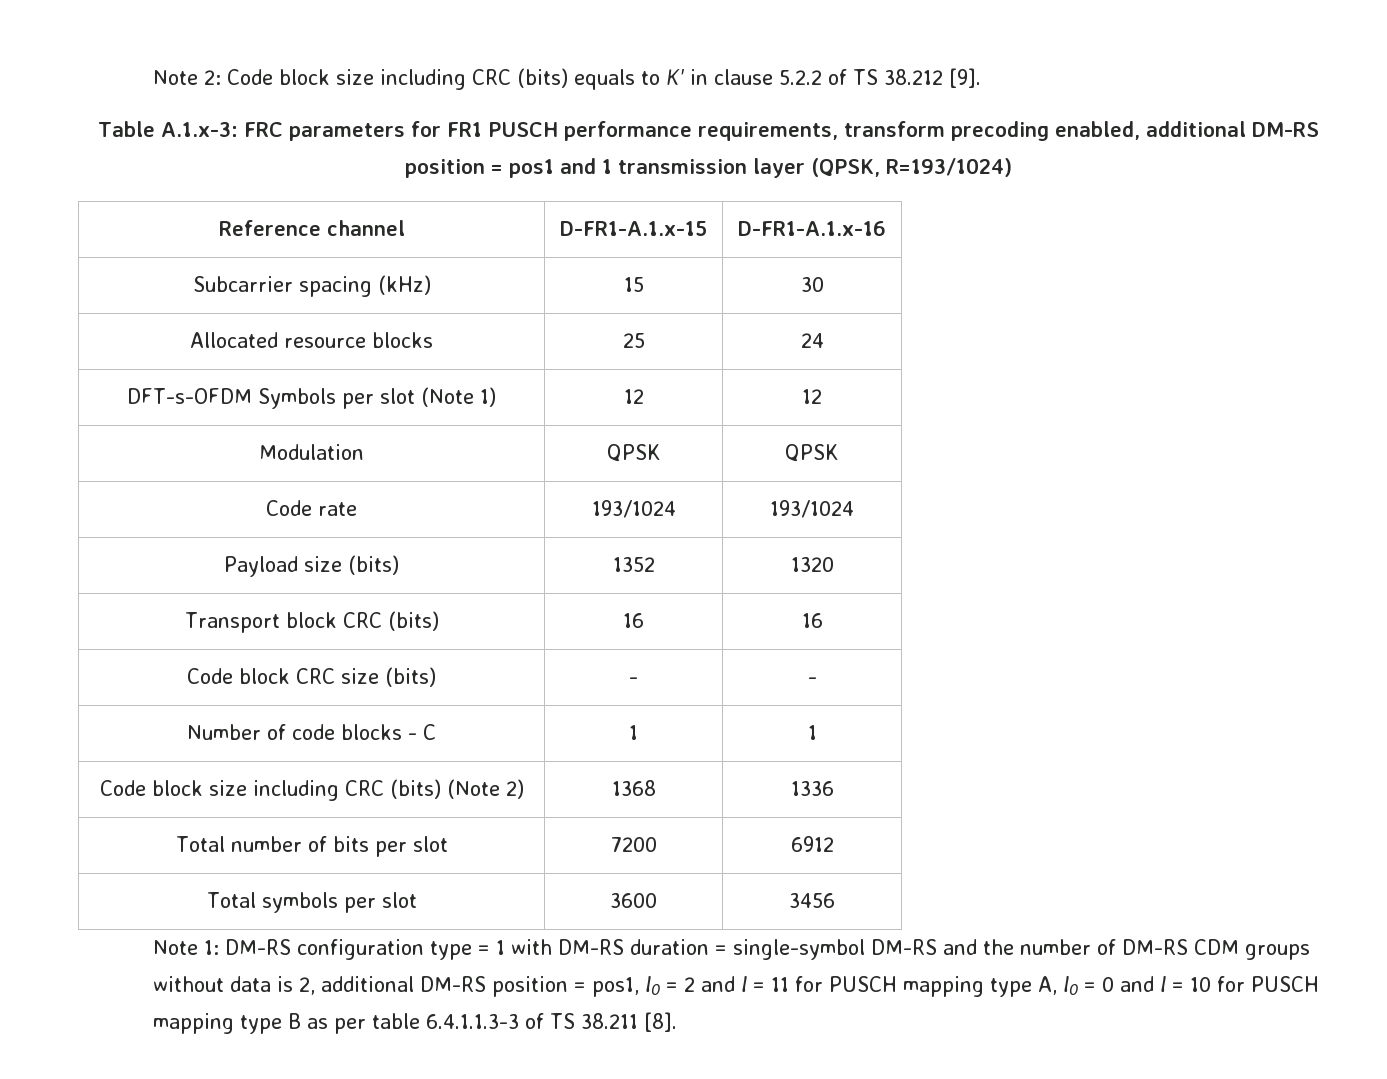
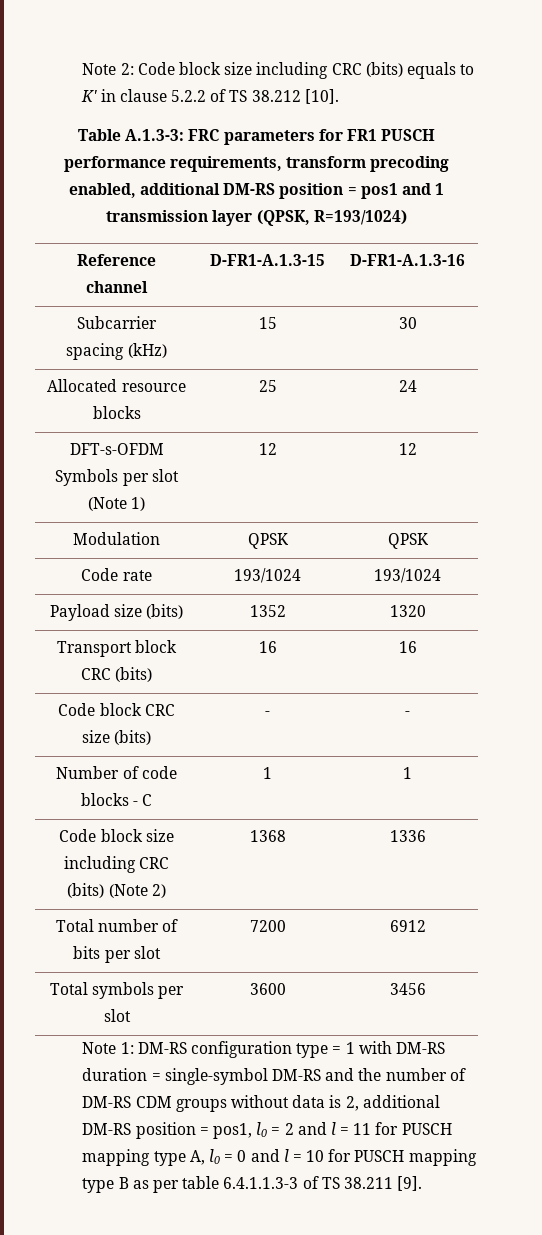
- Note 2: Code block size including CRC (bits) equals to K' in clause 5.2.2 of TS 38.212 [9].
+ Note 2: Code block size including CRC (bits) equals to K' in clause 5.2.2 of TS 38.212 [10].
- Table A.1.x-3: FRC parameters for FR1 PUSCH performance requirements, transform precoding enabled, additional DM-RS position = pos1 and 1 transmission layer (QPSK, R=193/1024)
+ Table A.1.3-3: FRC parameters for FR1 PUSCH performance requirements, transform precoding enabled, additional DM-RS position = pos1 and 1 transmission layer (QPSK, R=193/1024)
- Reference channel | D-FR1-A.1.x-15 | D-FR1-A.1.x-16
+ Reference channel | D-FR1-A.1.3-15 | D-FR1-A.1.3-16
- Note 1: DM-RS configuration type = 1 with DM-RS duration = single-symbol DM-RS and the number of DM-RS CDM groups without data is 2, additional DM-RS position = pos1, l0 = 2 and l = 11 for PUSCH mapping type A, l0 = 0 and l = 10 for PUSCH mapping type B as per table 6.4.1.1.3-3 of TS 38.211 [8].
+ Note 1: DM-RS configuration type = 1 with DM-RS duration = single-symbol DM-RS and the number of DM-RS CDM groups without data is 2, additional DM-RS position = pos1, l0 = 2 and l = 11 for PUSCH mapping type A, l0 = 0 and l = 10 for PUSCH mapping type B as per table 6.4.1.1.3-3 of TS 38.211 [9].

